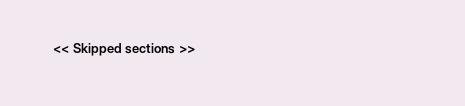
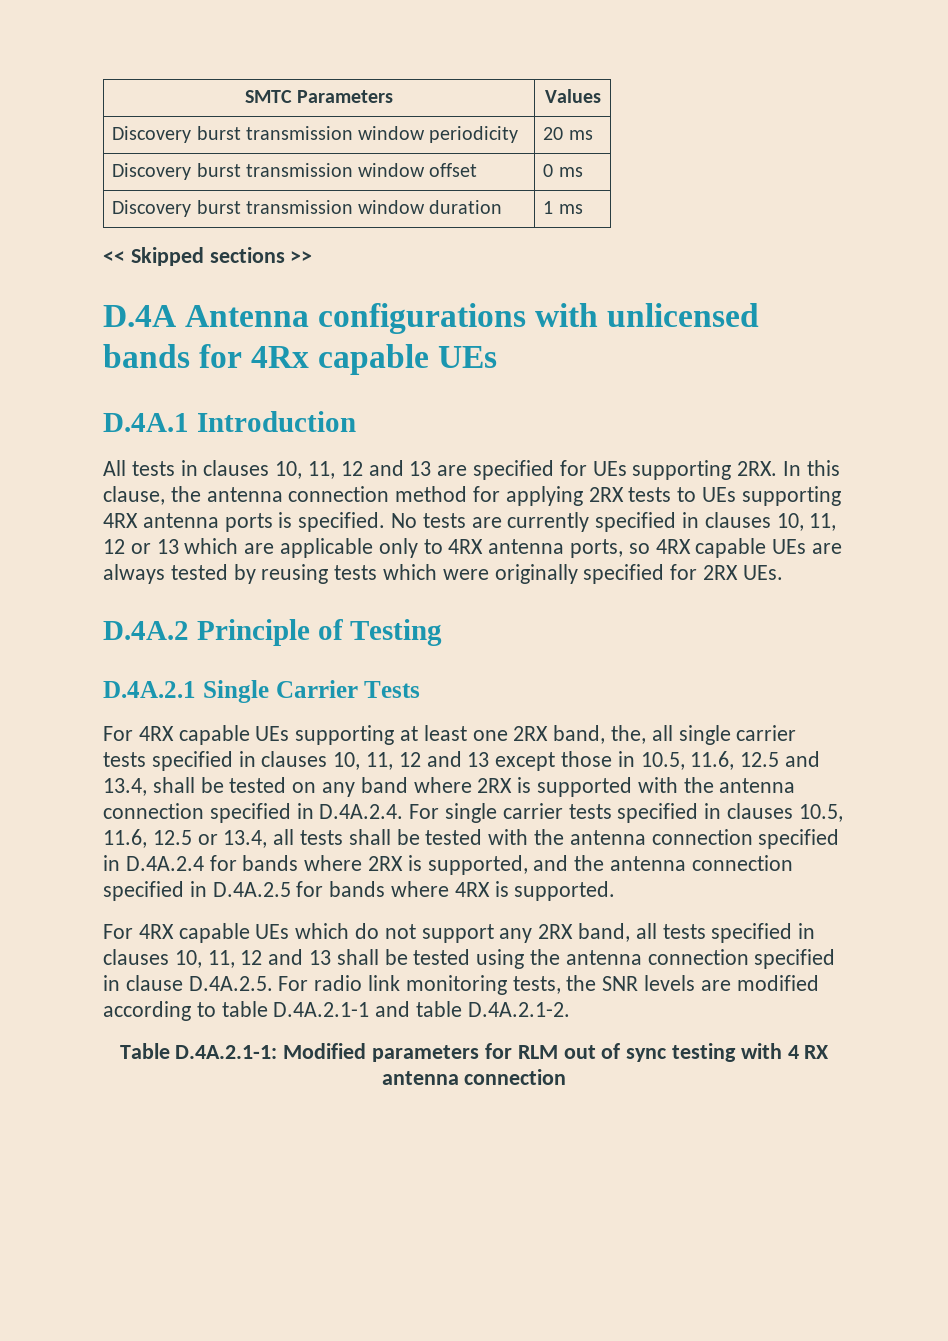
+ SMTC Parameters | Values
+ Discovery burst transmission window periodicity | 20 ms
+ Discovery burst transmission window offset | 0 ms
+ Discovery burst transmission window duration | 1 ms
  << Skipped sections >>
+ D.4A Antenna configurations with unlicensed bands for 4Rx capable UEs
+ D.4A.1 Introduction
+ All tests in clauses 10, 11, 12 and 13 are specified for UEs supporting 2RX. In this clause, the antenna connection method for applying 2RX tests to UEs supporting 4RX antenna ports is specified. No tests are currently specified in clauses 10, 11, 12 or 13 which are applicable only to 4RX antenna ports, so 4RX capable UEs are always tested by reusing tests which were originally specified for 2RX UEs.
+ D.4A.2 Principle of Testing
+ D.4A.2.1 Single Carrier Tests
+ For 4RX capable UEs supporting at least one 2RX band, the, all single carrier tests specified in clauses 10, 11, 12 and 13 except those in 10.5, 11.6, 12.5 and 13.4, shall be tested on any band where 2RX is supported with the antenna connection specified in D.4A.2.4. For single carrier tests specified in clauses 10.5, 11.6, 12.5 or 13.4, all tests shall be tested with the antenna connection specified in D.4A.2.4 for bands where 2RX is supported, and the antenna connection specified in D.4A.2.5 for bands where 4RX is supported.
+ For 4RX capable UEs which do not support any 2RX band, all tests specified in clauses 10, 11, 12 and 13 shall be tested using the antenna connection specified in clause D.4A.2.5. For radio link monitoring tests, the SNR levels are modified according to table D.4A.2.1-1 and table D.4A.2.1-2.
+ Table D.4A.2.1-1: Modified parameters for RLM out of sync testing with 4 RX antenna connection

